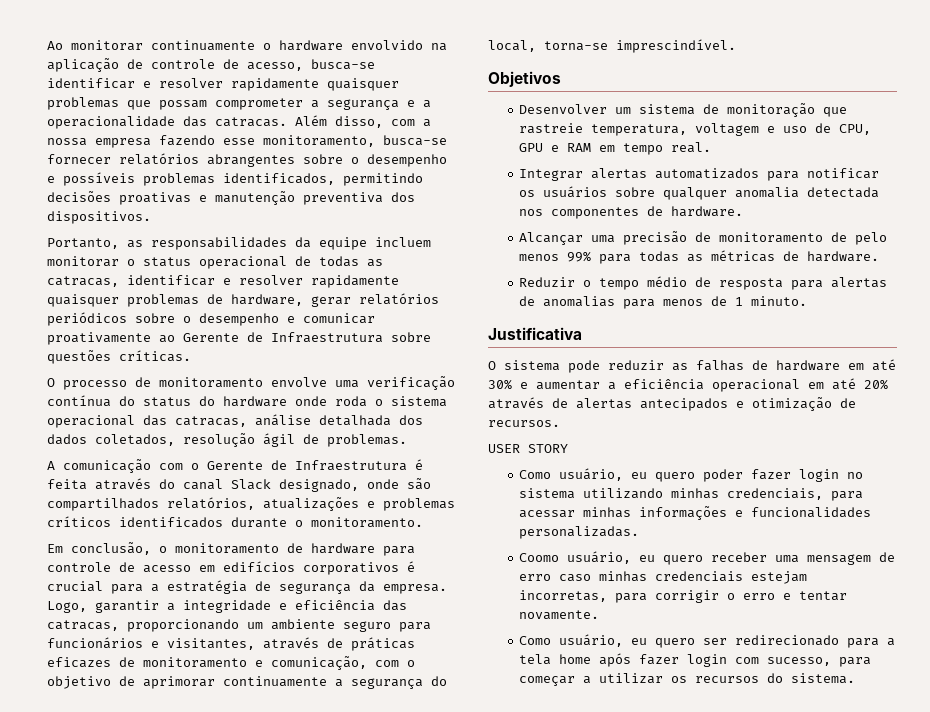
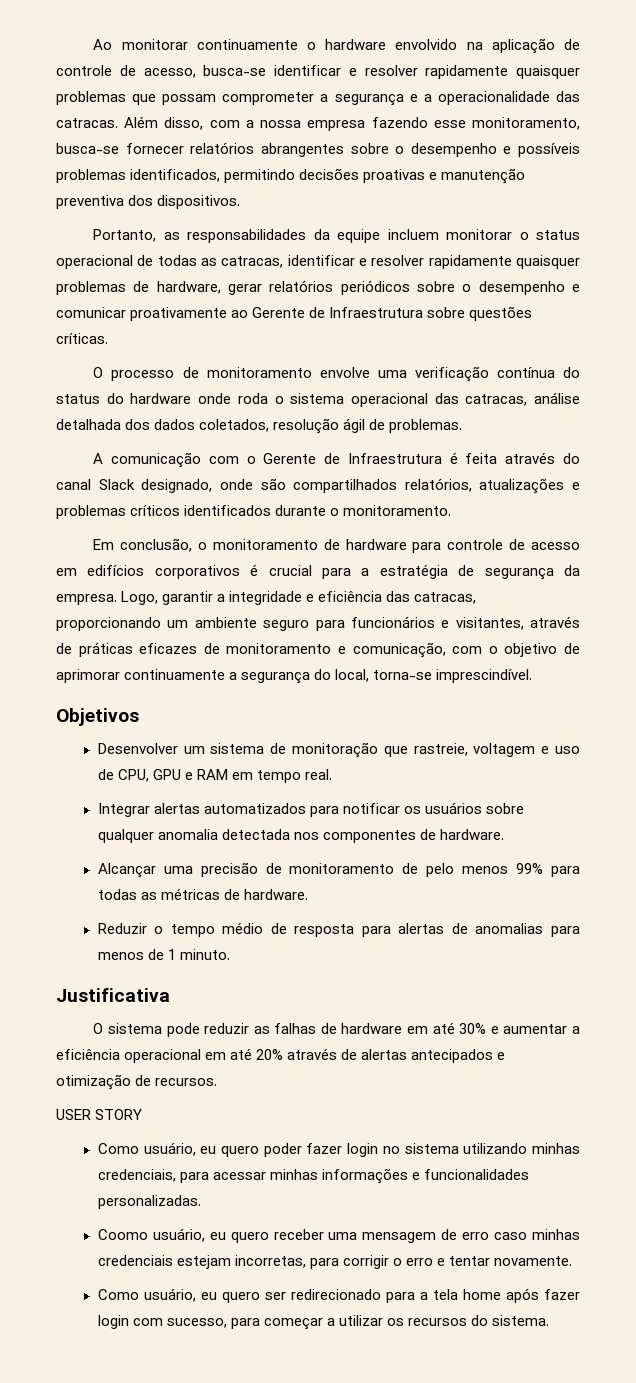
- Desenvolver um sistema de monitoração que rastreie temperatura, voltagem e uso de CPU, GPU e RAM em tempo real.
+ Desenvolver um sistema de monitoração que rastreie, voltagem e uso de CPU, GPU e RAM em tempo real.

